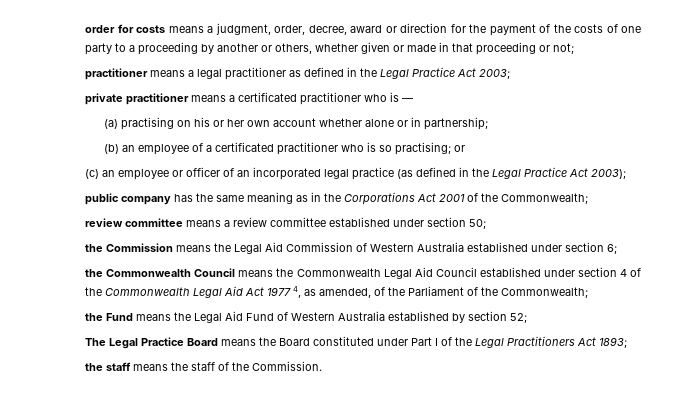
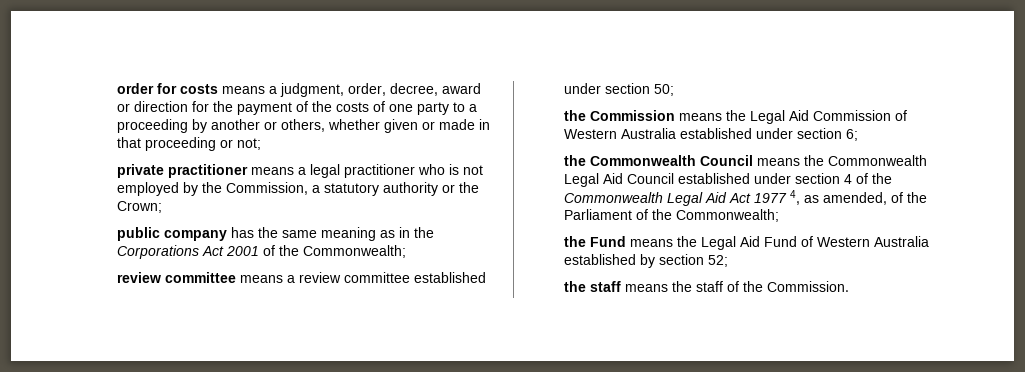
- practitioner means a legal practitioner as defined in the Legal Practice Act 2003;
- private practitioner means a certificated practitioner who is —
- (a) practising on his or her own account whether alone or in partnership;
- (b) an employee of a certificated practitioner who is so practising; or
- (c) an employee or officer of an incorporated legal practice (as defined in the Legal Practice Act 2003);
+ private practitioner means a legal practitioner who is not employed by the Commission, a statutory authority or the Crown;
- The Legal Practice Board means the Board constituted under Part I of the Legal Practitioners Act 1893;

